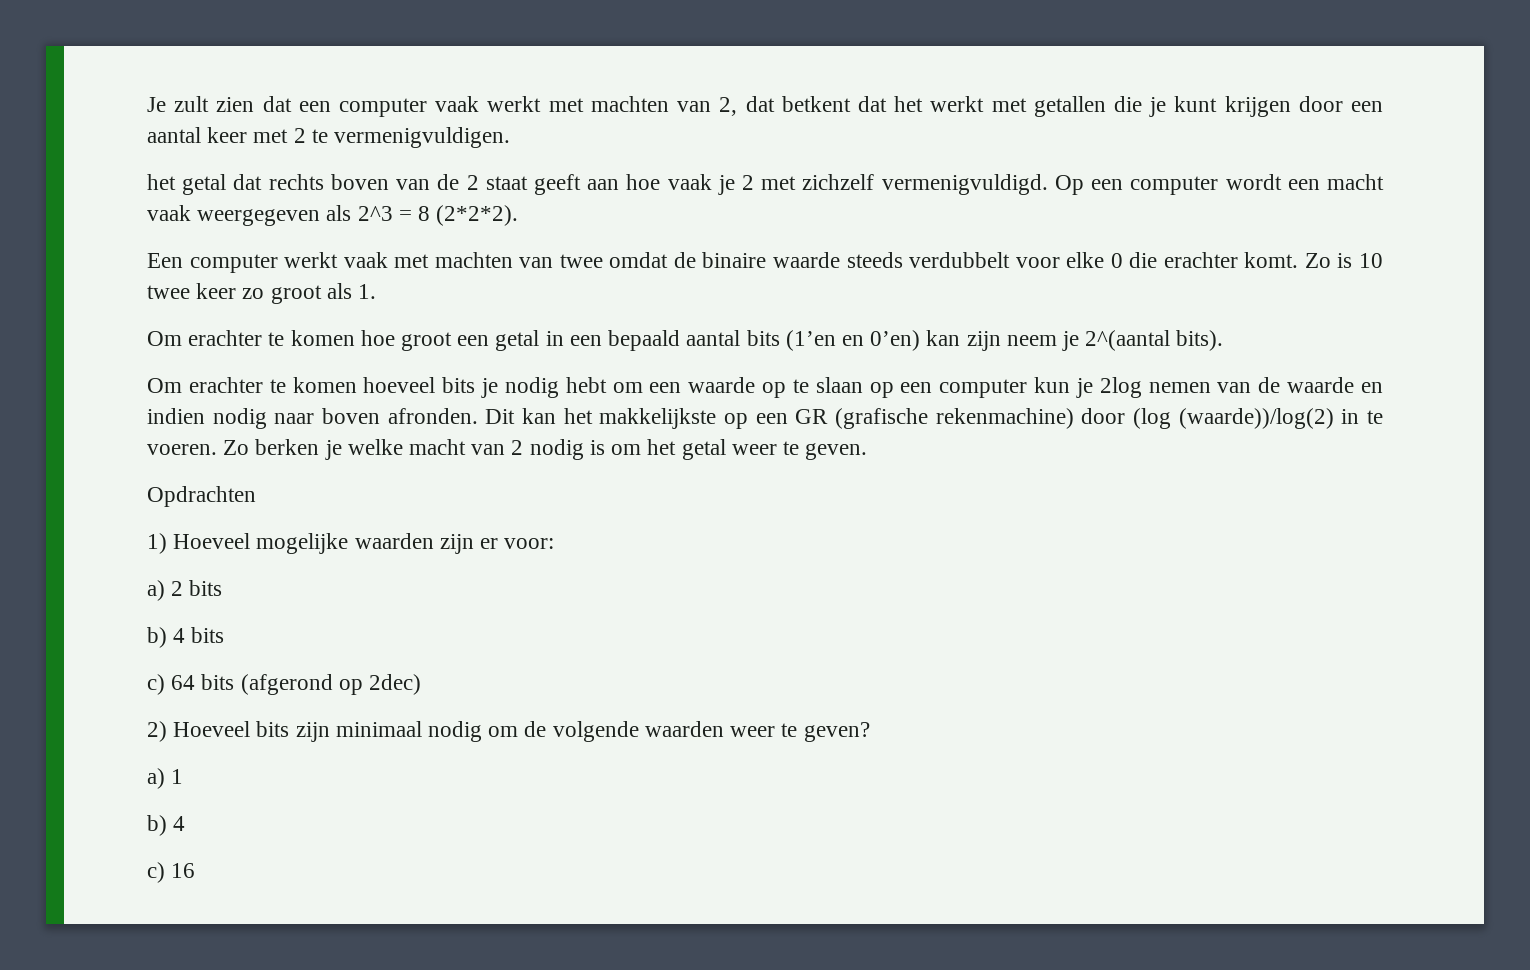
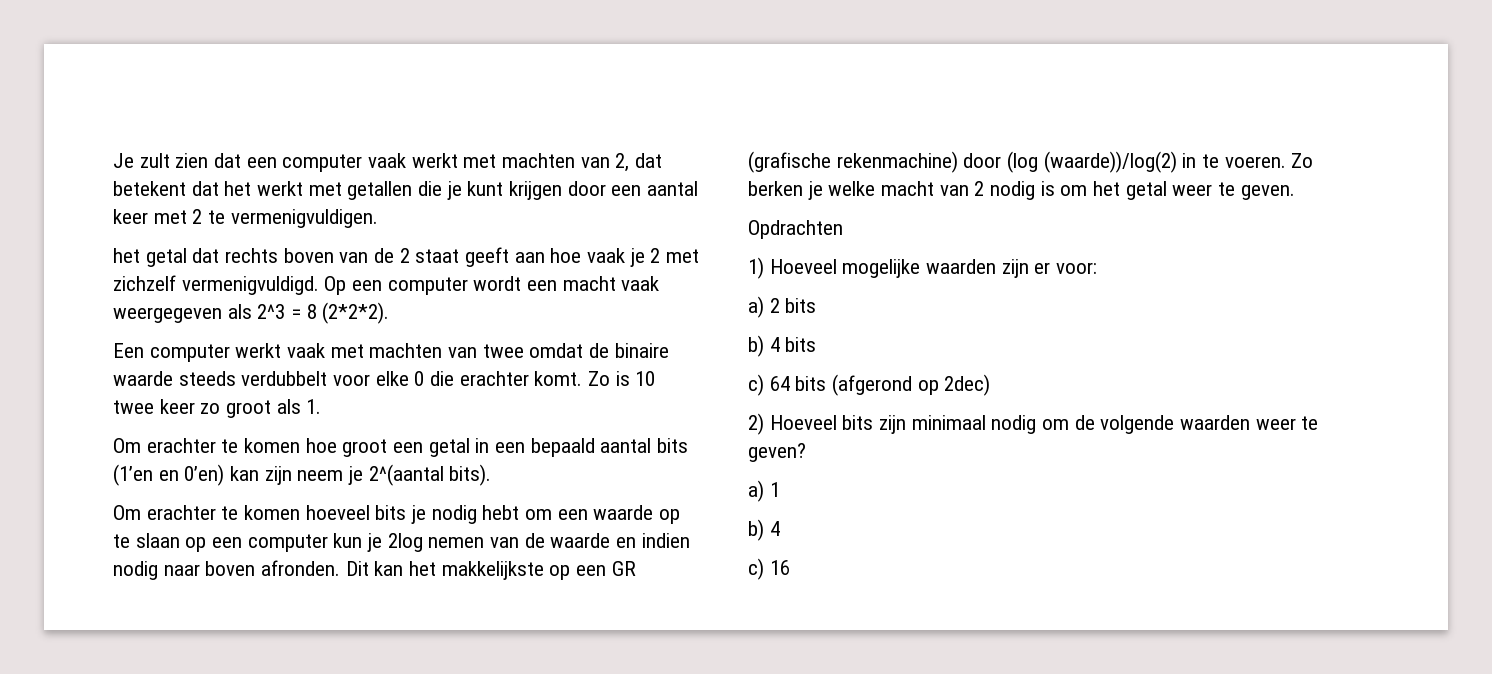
- Je zult zien dat een computer vaak werkt met machten van 2, dat betkent dat het werkt met getallen die je kunt krijgen door een aantal keer met 2 te vermenigvuldigen.
+ Je zult zien dat een computer vaak werkt met machten van 2, dat betekent dat het werkt met getallen die je kunt krijgen door een aantal keer met 2 te vermenigvuldigen.

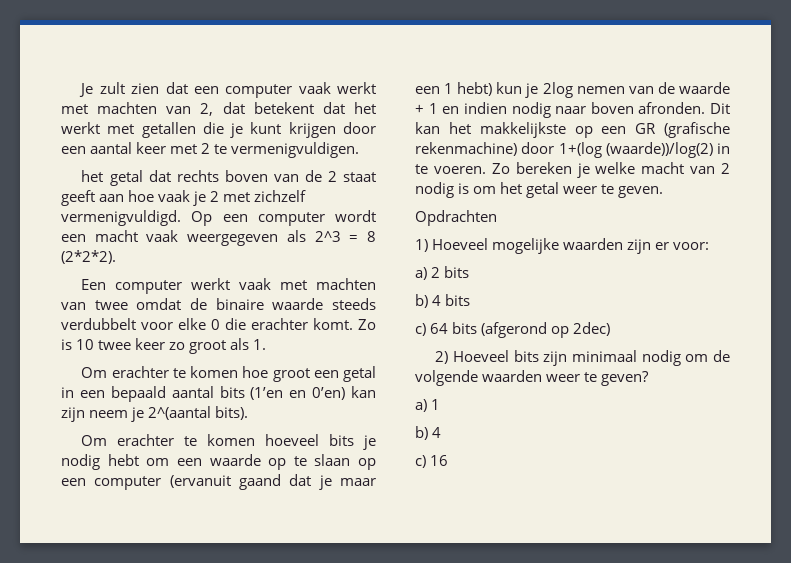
- Om erachter te komen hoeveel bits je nodig hebt om een waarde op te slaan op een computer kun je 2log nemen van de waarde en indien nodig naar boven afronden.
+ Om erachter te komen hoeveel bits je nodig hebt om een waarde op te slaan op een computer (ervanuit gaand dat je maar een 1 hebt) kun je 2log nemen van de waarde + 1 en indien nodig naar boven afronden.
- Dit kan het makkelijkste op een GR (grafische rekenmachine) door (log (waarde))/log(2) in te voeren.
+ Dit kan het makkelijkste op een GR (grafische rekenmachine) door 1+(log (waarde))/log(2) in te voeren.
- Zo berken je welke macht van 2 nodig is om het getal weer te geven.
+ Zo bereken je welke macht van 2 nodig is om het getal weer te geven.

